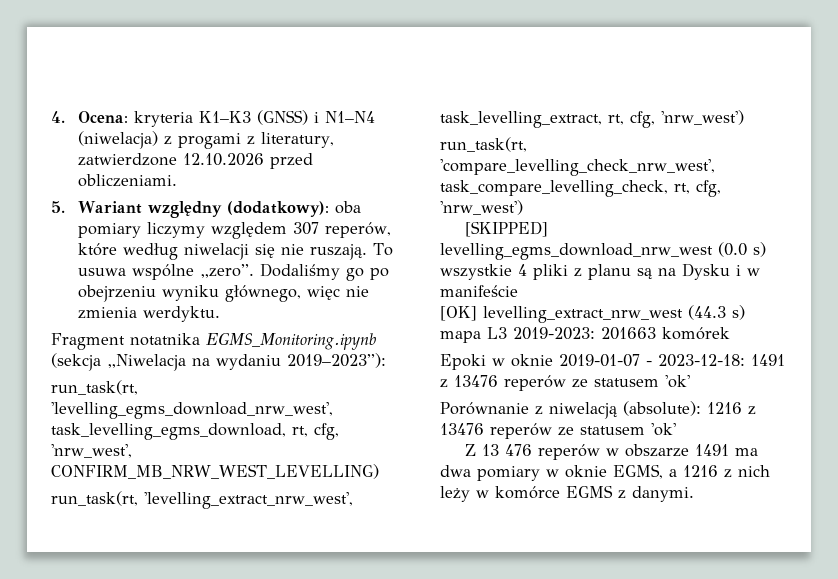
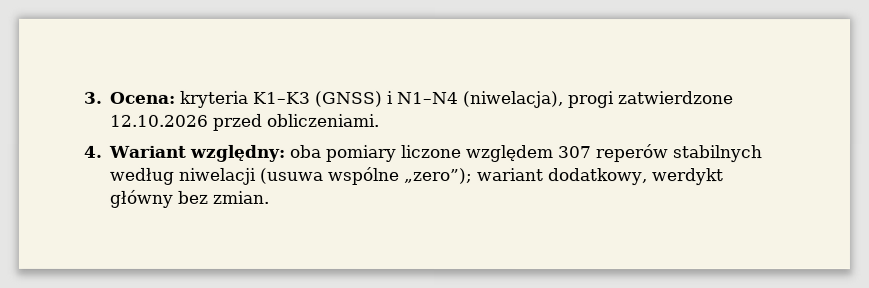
- 4. Ocena: kryteria K1–K3 (GNSS) i N1–N4 (niwelacja) z progami z literatury, zatwierdzone 12.10.2026 przed obliczeniami.
+ 3. Ocena: kryteria K1–K3 (GNSS) i N1–N4 (niwelacja), progi zatwierdzone 12.10.2026 przed obliczeniami.
- 5. Wariant względny (dodatkowy): oba pomiary liczymy względem 307 reperów, które według niwelacji się nie ruszają. To usuwa wspólne „zero”. Dodaliśmy go po obejrzeniu wyniku głównego, więc nie zmienia werdyktu.
- Fragment notatnika EGMS_Monitoring.ipynb (sekcja „Niwelacja na wydaniu 2019–2023”):
- run_task(rt, 'levelling_egms_download_nrw_west', task_levelling_egms_download, rt, cfg, 'nrw_west', CONFIRM_MB_NRW_WEST_LEVELLING)
- run_task(rt, 'levelling_extract_nrw_west', task_levelling_extract, rt, cfg, 'nrw_west')
- run_task(rt, 'compare_levelling_check_nrw_west', task_compare_levelling_check, rt, cfg, 'nrw_west')
- [SKIPPED] levelling_egms_download_nrw_west (0.0 s) wszystkie 4 pliki z planu są na Dysku i w manifeście
- [OK] levelling_extract_nrw_west (44.3 s) mapa L3 2019-2023: 201663 komórek
- Epoki w oknie 2019-01-07 - 2023-12-18: 1491 z 13476 reperów ze statusem 'ok'
- Porównanie z niwelacją (absolute): 1216 z 13476 reperów ze statusem 'ok'
- Z 13 476 reperów w obszarze 1491 ma dwa pomiary w oknie EGMS, a 1216 z nich leży w komórce EGMS z danymi.
+ 4. Wariant względny: oba pomiary liczone względem 307 reperów stabilnych według niwelacji (usuwa wspólne „zero”); wariant dodatkowy, werdykt główny bez zmian.

